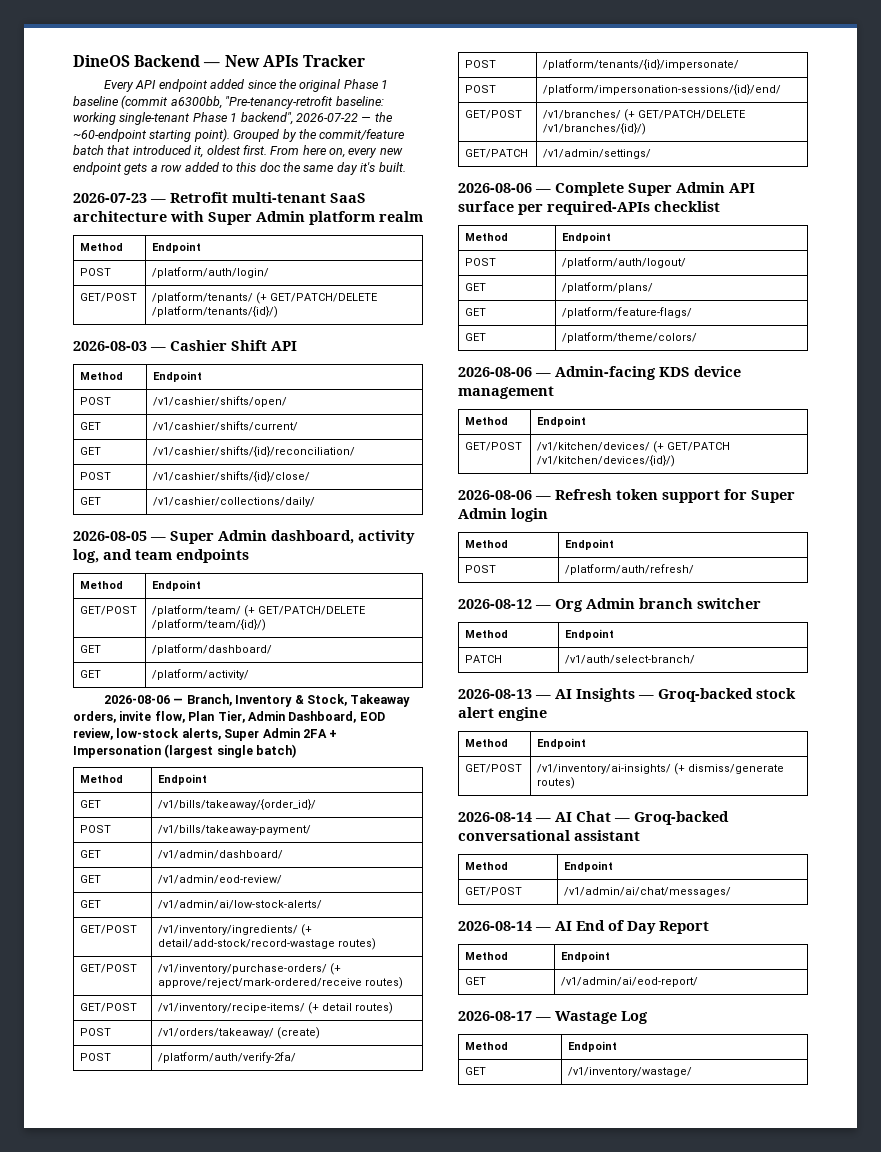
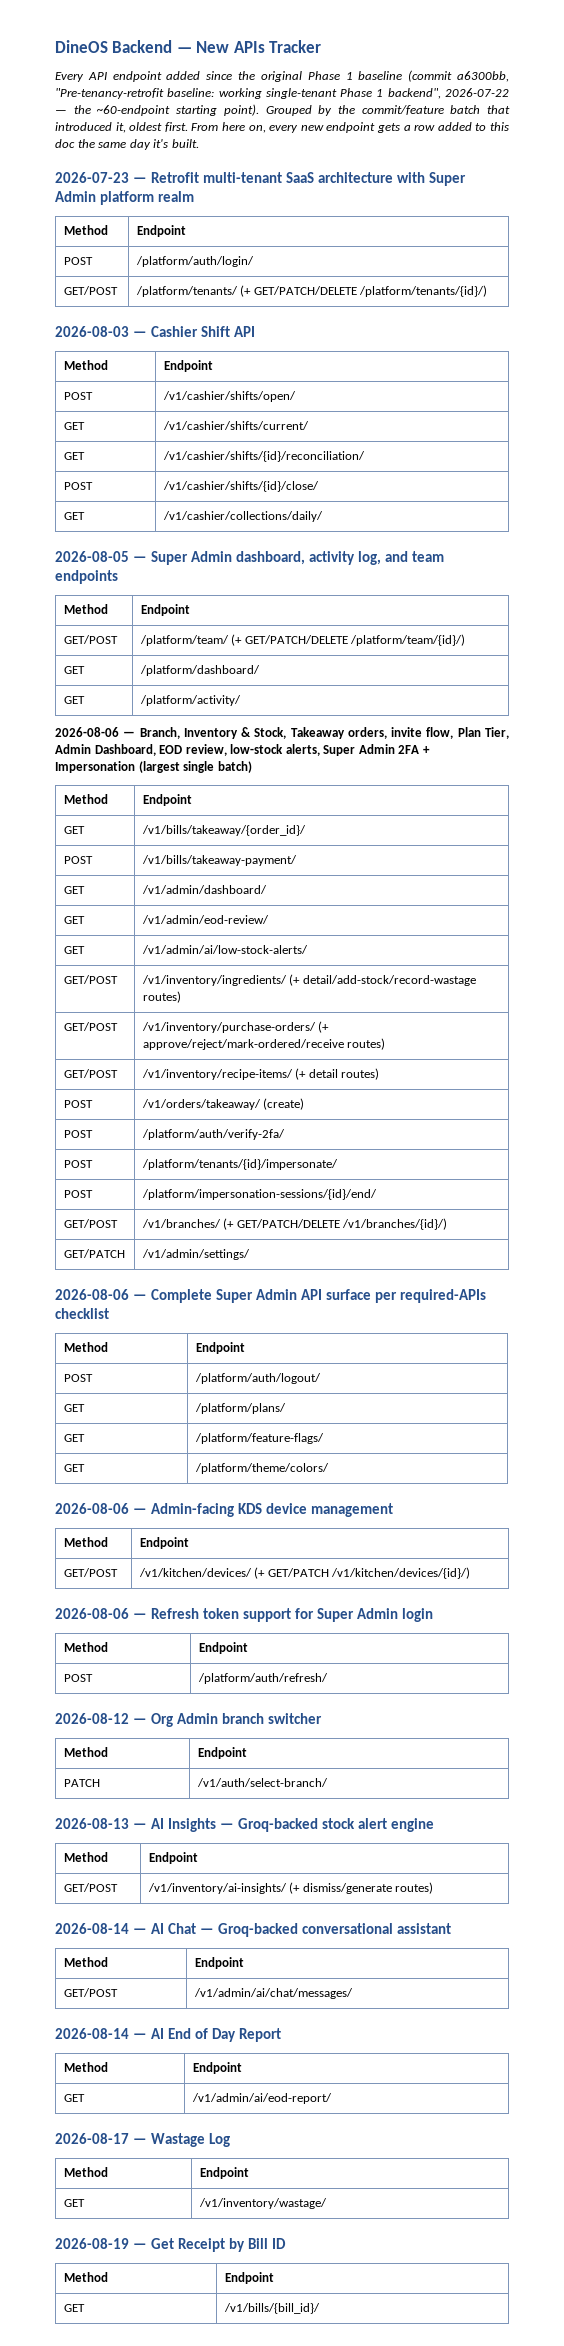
+ 2026-08-19 — Get Receipt by Bill ID
+ Method | Endpoint
+ GET | /v1/bills/{bill_id}/

